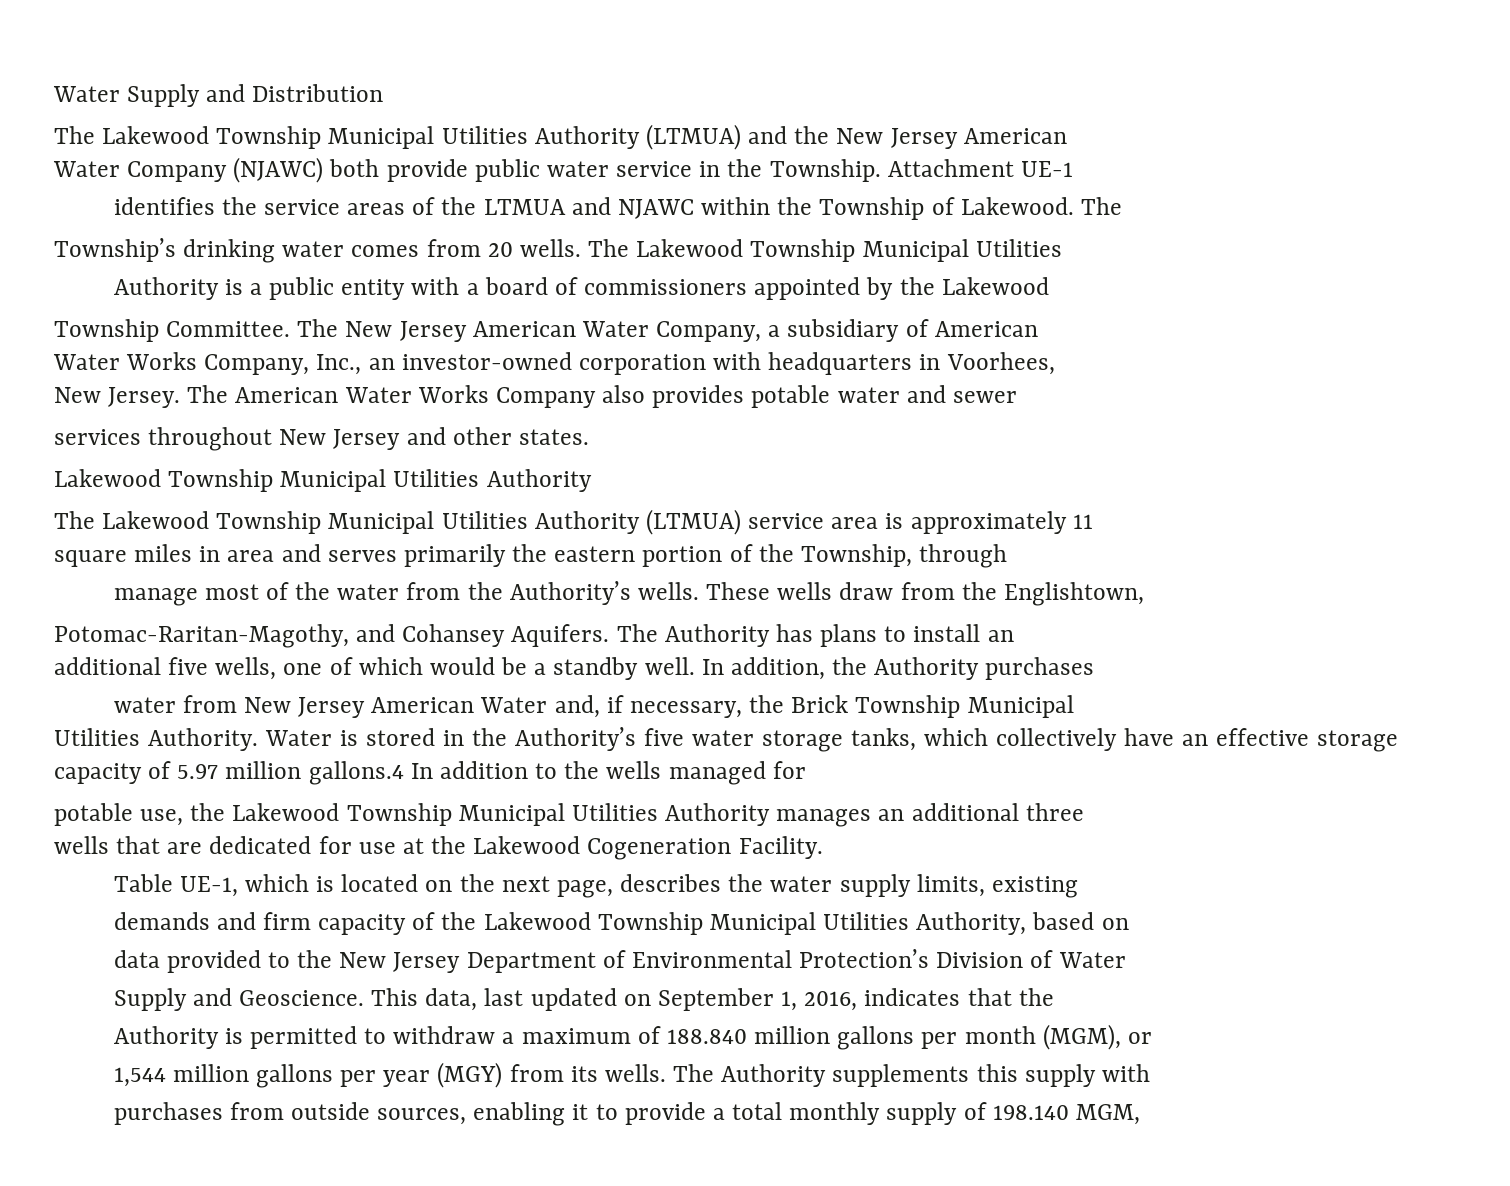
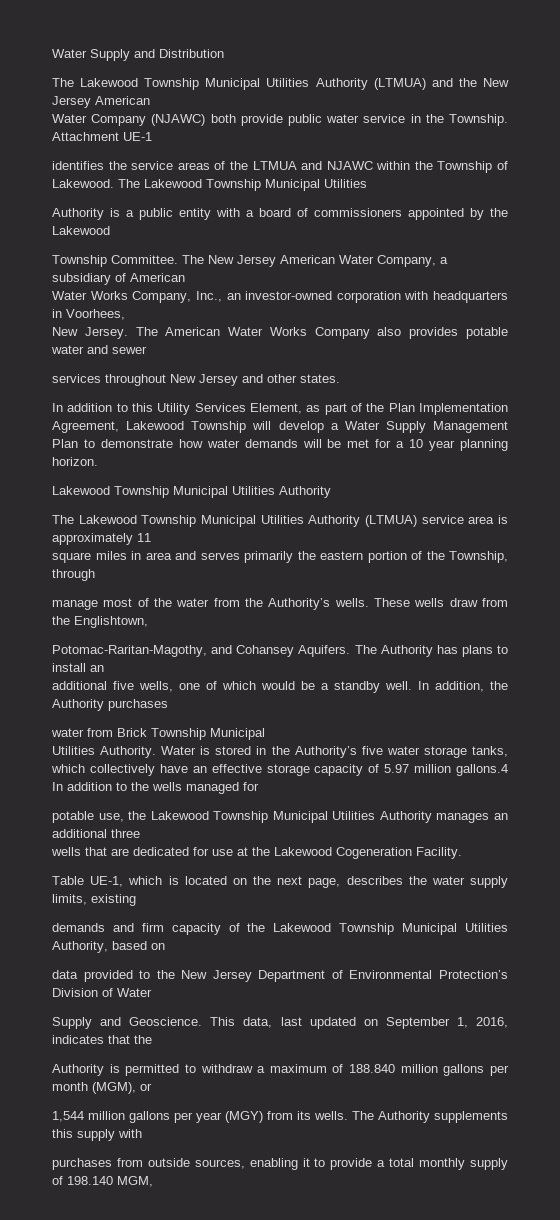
- identifies the service areas of the LTMUA and NJAWC within the Township of Lakewood. The
- Township’s drinking water comes from 20 wells. The Lakewood Township Municipal Utilities
+ identifies the service areas of the LTMUA and NJAWC within the Township of Lakewood. The Lakewood Township Municipal Utilities
+ In addition to this Utility Services Element, as part of the Plan Implementation Agreement, Lakewood Township will develop a Water Supply Management Plan to demonstrate how water demands will be met for a 10 year planning horizon.
- water from New Jersey American Water and, if necessary, the Brick Township Municipal
+ water from Brick Township Municipal

